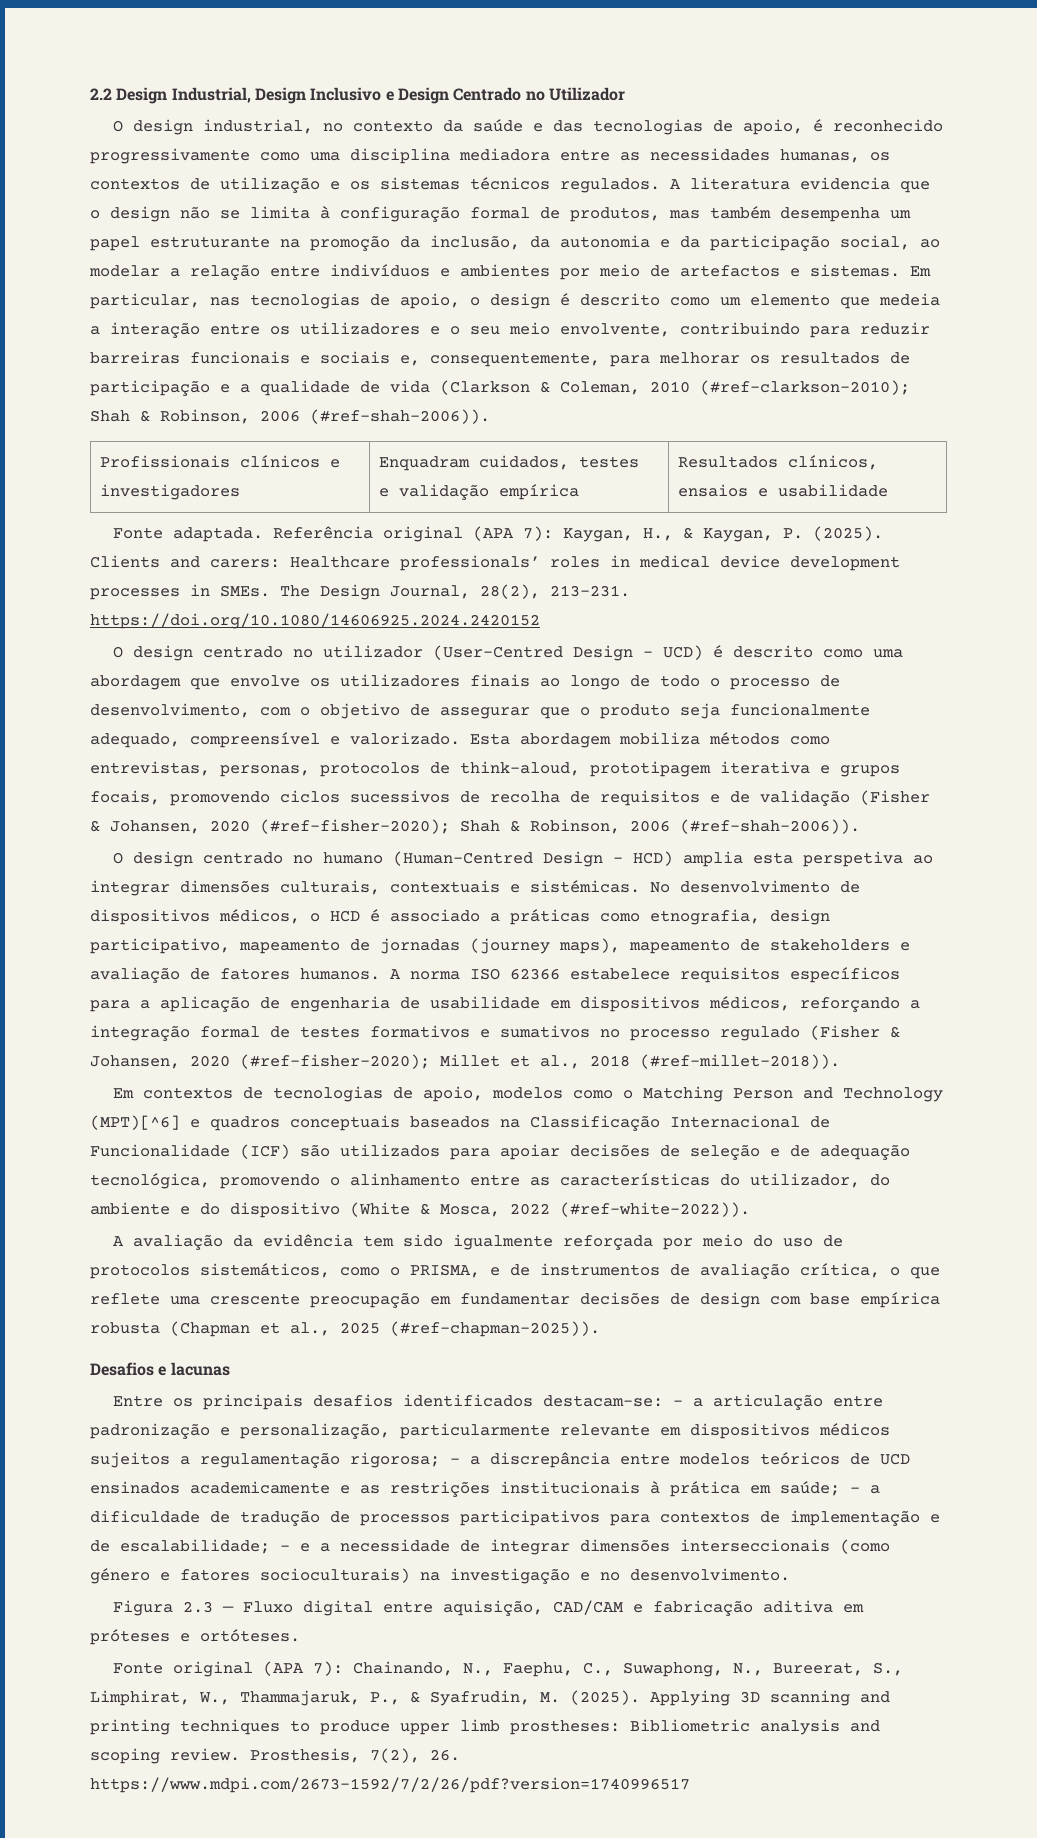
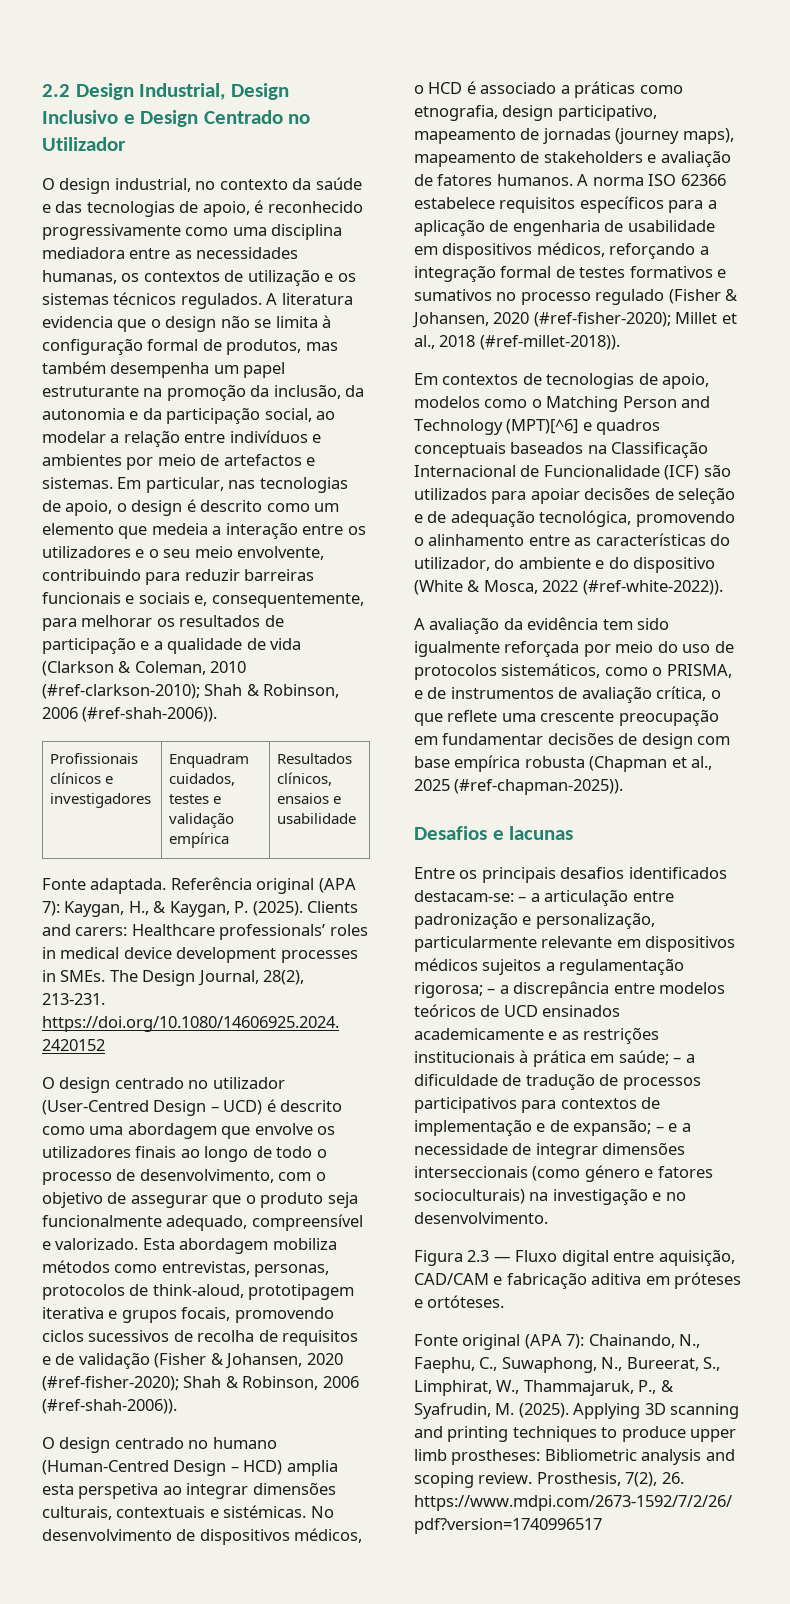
- – a dificuldade de tradução de processos participativos para contextos de implementação e de escalabilidade;
+ – a dificuldade de tradução de processos participativos para contextos de implementação e de expansão;

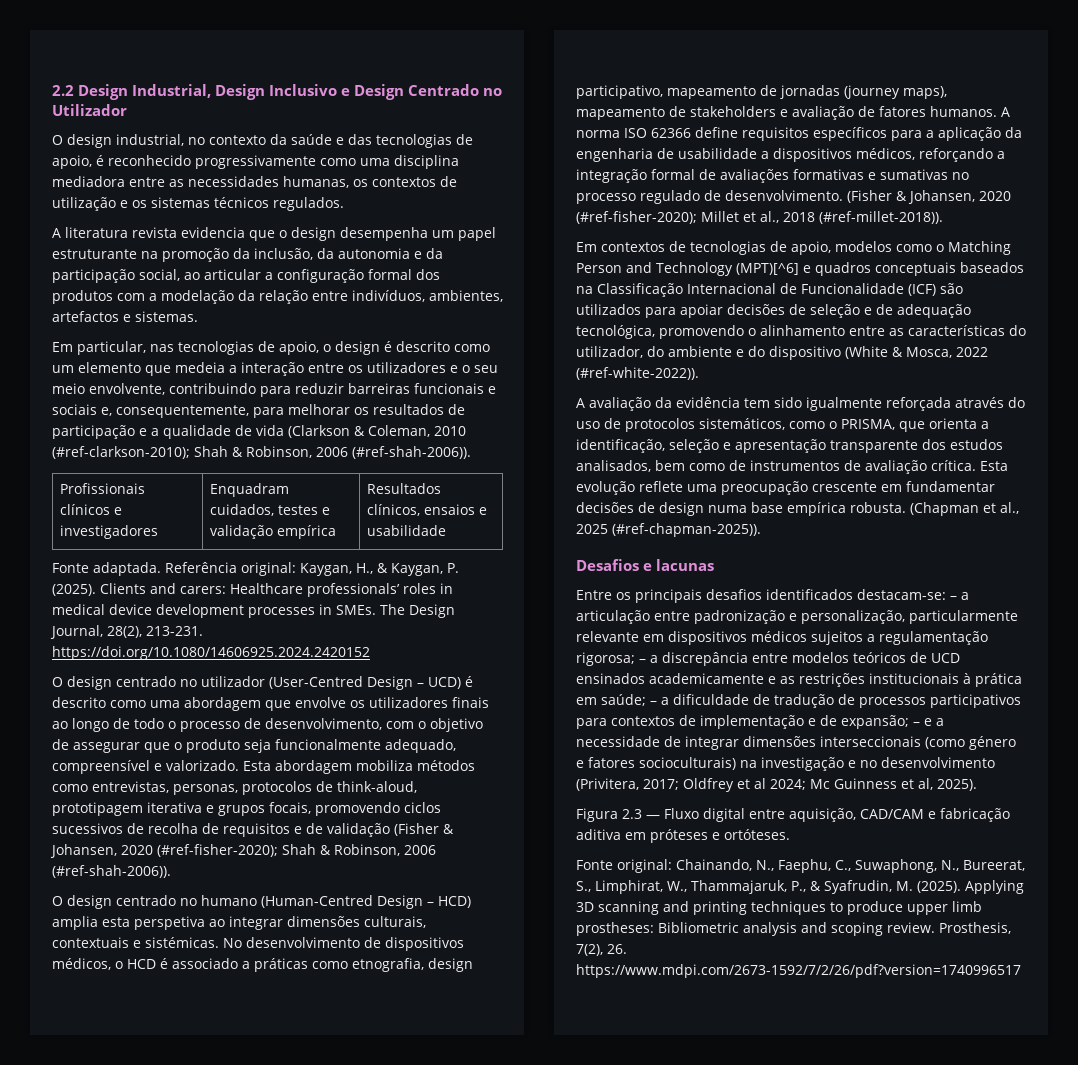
- O design industrial, no contexto da saúde e das tecnologias de apoio, é reconhecido progressivamente como uma disciplina mediadora entre as necessidades humanas, os contextos de utilização e os sistemas técnicos regulados. A literatura evidencia que o design não se limita à configuração formal de produtos, mas também desempenha um papel estruturante na promoção da inclusão, da autonomia e da participação social, ao modelar a relação entre indivíduos e ambientes por meio de artefactos e sistemas. Em particular, nas tecnologias de apoio, o design é descrito como um elemento que medeia a interação entre os utilizadores e o seu meio envolvente, contribuindo para reduzir barreiras funcionais e sociais e, consequentemente, para melhorar os resultados de participação e a qualidade de vida (Clarkson & Coleman, 2010 (#ref-clarkson-2010);
+ O design industrial, no contexto da saúde e das tecnologias de apoio, é reconhecido progressivamente como uma disciplina mediadora entre as necessidades humanas, os contextos de utilização e os sistemas técnicos regulados.
+ A literatura revista evidencia que o design desempenha um papel estruturante na promoção da inclusão, da autonomia e da participação social, ao articular a configuração formal dos produtos com a modelação da relação entre indivíduos, ambientes, artefactos e sistemas.
+ Em particular, nas tecnologias de apoio, o design é descrito como um elemento que medeia a interação entre os utilizadores e o seu meio envolvente, contribuindo para reduzir barreiras funcionais e sociais e, consequentemente, para melhorar os resultados de participação e a qualidade de vida (Clarkson & Coleman, 2010 (#ref-clarkson-2010);
- Referência original (APA 7): Kaygan, H., & Kaygan, P. (2025).
+ Referência original: Kaygan, H., & Kaygan, P. (2025).
- A norma ISO 62366 estabelece requisitos específicos para a aplicação de engenharia de usabilidade em dispositivos médicos, reforçando a integração formal de testes formativos e sumativos no processo regulado (Fisher & Johansen, 2020 (#ref-fisher-2020); Millet et al., 2018 (#ref-millet-2018)).
+ A norma ISO 62366 define requisitos específicos para a aplicação da engenharia de usabilidade a dispositivos médicos, reforçando a integração formal de avaliações formativas e sumativas no processo regulado de desenvolvimento. (Fisher & Johansen, 2020 (#ref-fisher-2020); Millet et al., 2018 (#ref-millet-2018)).
- A avaliação da evidência tem sido igualmente reforçada por meio do uso de protocolos sistemáticos, como o PRISMA, e de instrumentos de avaliação crítica, o que reflete uma crescente preocupação em fundamentar decisões de design com base empírica robusta (Chapman et al., 2025 (#ref-chapman-2025)).
+ A avaliação da evidência tem sido igualmente reforçada através do uso de protocolos sistemáticos, como o PRISMA, que orienta a identificação, seleção e apresentação transparente dos estudos analisados, bem como de instrumentos de avaliação crítica. Esta evolução reflete uma preocupação crescente em fundamentar decisões de design numa base empírica robusta. (Chapman et al., 2025 (#ref-chapman-2025)).
- – e a necessidade de integrar dimensões interseccionais (como género e fatores socioculturais) na investigação e no desenvolvimento.
+ – e a necessidade de integrar dimensões interseccionais (como género e fatores socioculturais) na investigação e no desenvolvimento (Privitera, 2017; Oldfrey et al 2024; Mc Guinness et al, 2025).
- Fonte original (APA 7): Chainando, N., Faephu, C., Suwaphong, N., Bureerat, S., Limphirat, W., Thammajaruk, P., & Syafrudin, M. (2025).
+ Fonte original: Chainando, N., Faephu, C., Suwaphong, N., Bureerat, S., Limphirat, W., Thammajaruk, P., & Syafrudin, M. (2025).

